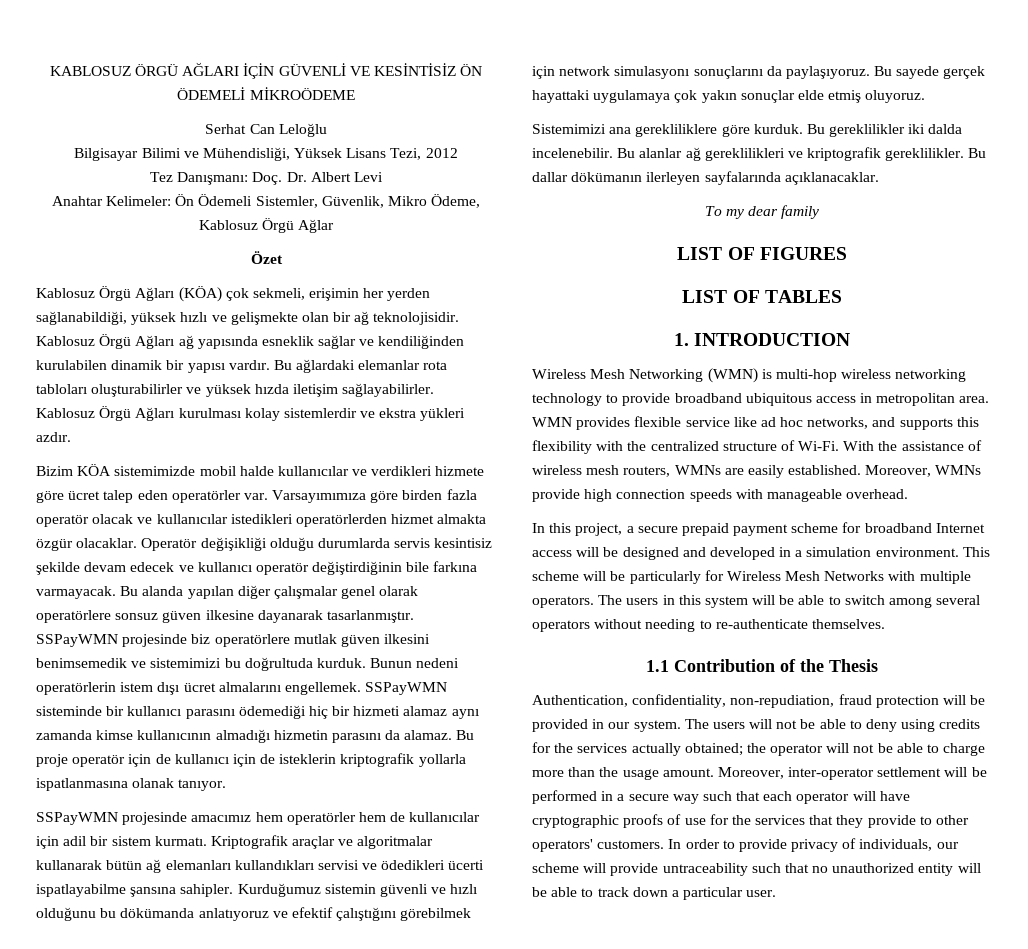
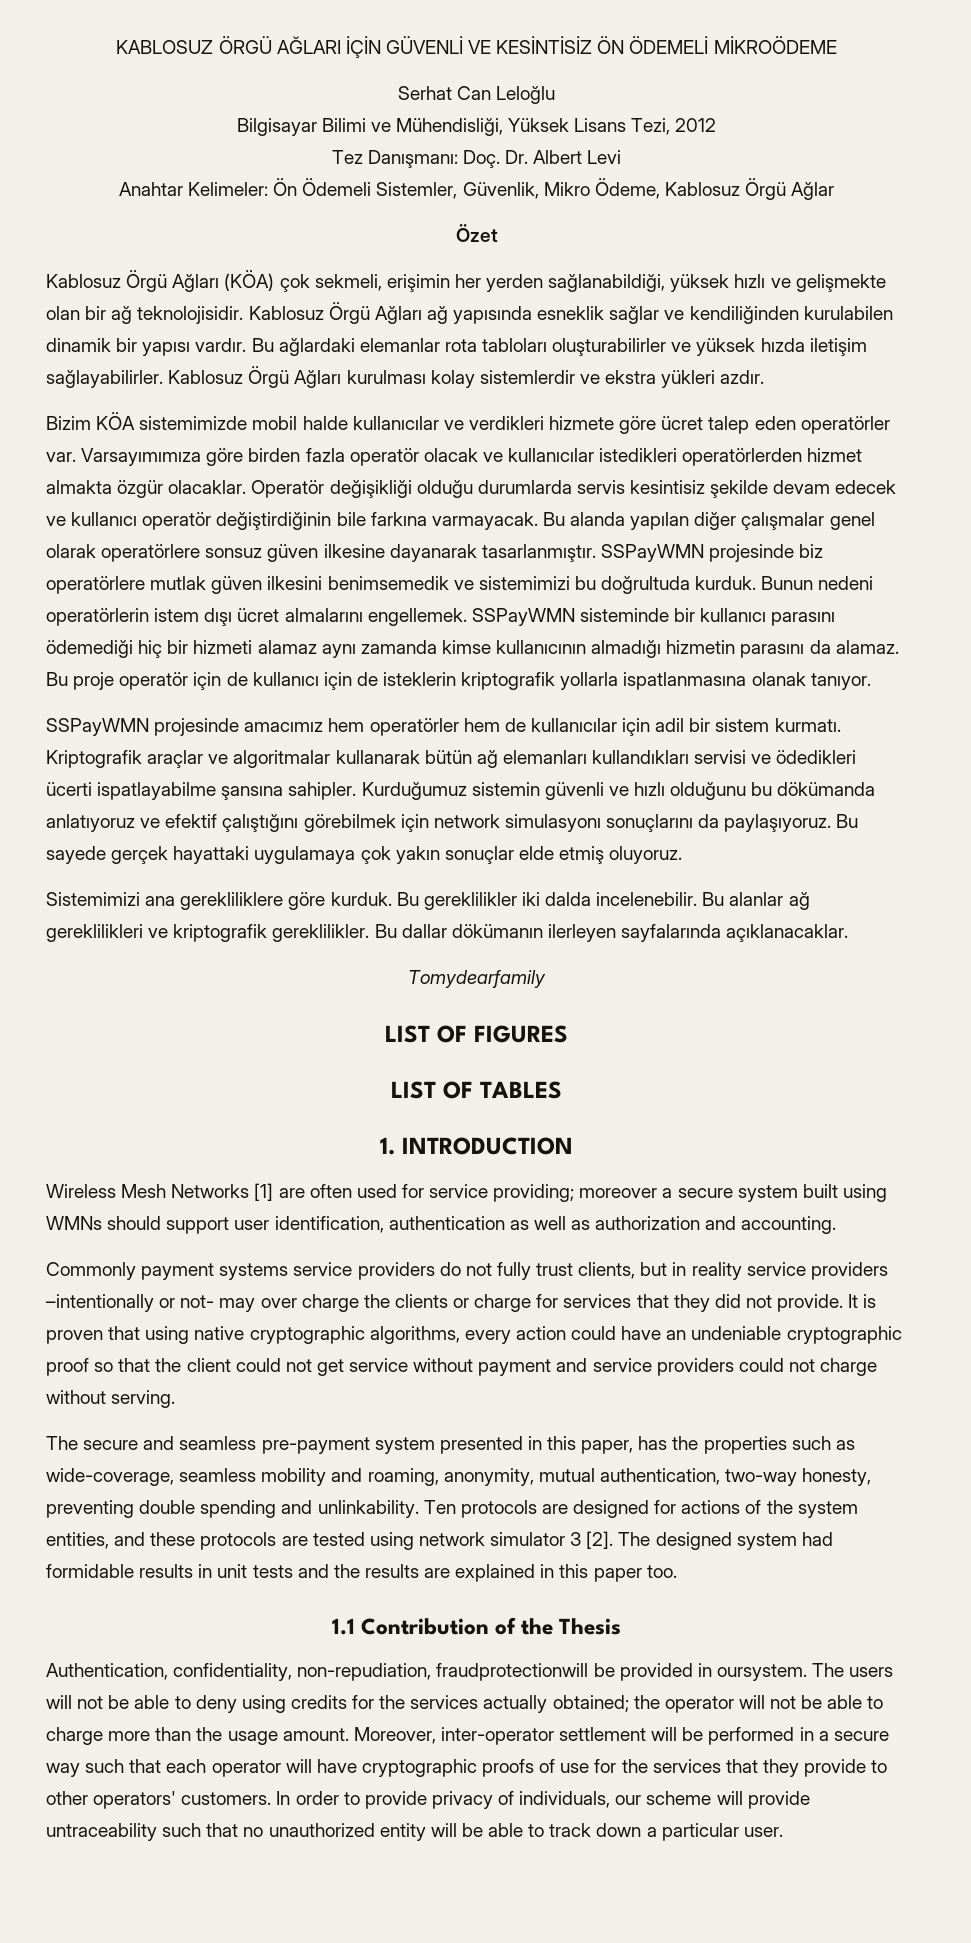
- To my dear family
+ Tomydearfamily
- Wireless Mesh Networking (WMN) is multi-hop wireless networking technology to provide broadband ubiquitous access in metropolitan area. WMN provides flexible service like ad hoc networks, and supports this flexibility with the centralized structure of Wi-Fi. With the assistance of wireless mesh routers, WMNs are easily established. Moreover, WMNs provide high connection speeds with manageable overhead.
- In this project, a secure prepaid payment scheme for broadband Internet access will be designed and developed in a simulation environment. This scheme will be particularly for Wireless Mesh Networks with multiple operators. The users in this system will be able to switch among several operators without needing to re-authenticate themselves.
+ Wireless Mesh Networks [1] are often used for service providing; moreover a secure system built using WMNs should support user identification, authentication as well as authorization and accounting.
+ Commonly payment systems service providers do not fully trust clients, but in reality service providers –intentionally or not- may over charge the clients or charge for services that they did not provide. It is proven that using native cryptographic algorithms, every action could have an undeniable cryptographic proof so that the client could not get service without payment and service providers could not charge without serving.
+ The secure and seamless pre-payment system presented in this paper, has the properties such as wide-coverage, seamless mobility and roaming, anonymity, mutual authentication, two-way honesty, preventing double spending and unlinkability. Ten protocols are designed for actions of the system entities, and these protocols are tested using network simulator 3 [2]. The designed system had formidable results in unit tests and the results are explained in this paper too.
- Authentication, confidentiality, non-repudiation, fraud protection will be provided in our system.
+ Authentication, confidentiality, non-repudiation, fraudprotectionwill be provided in oursystem.

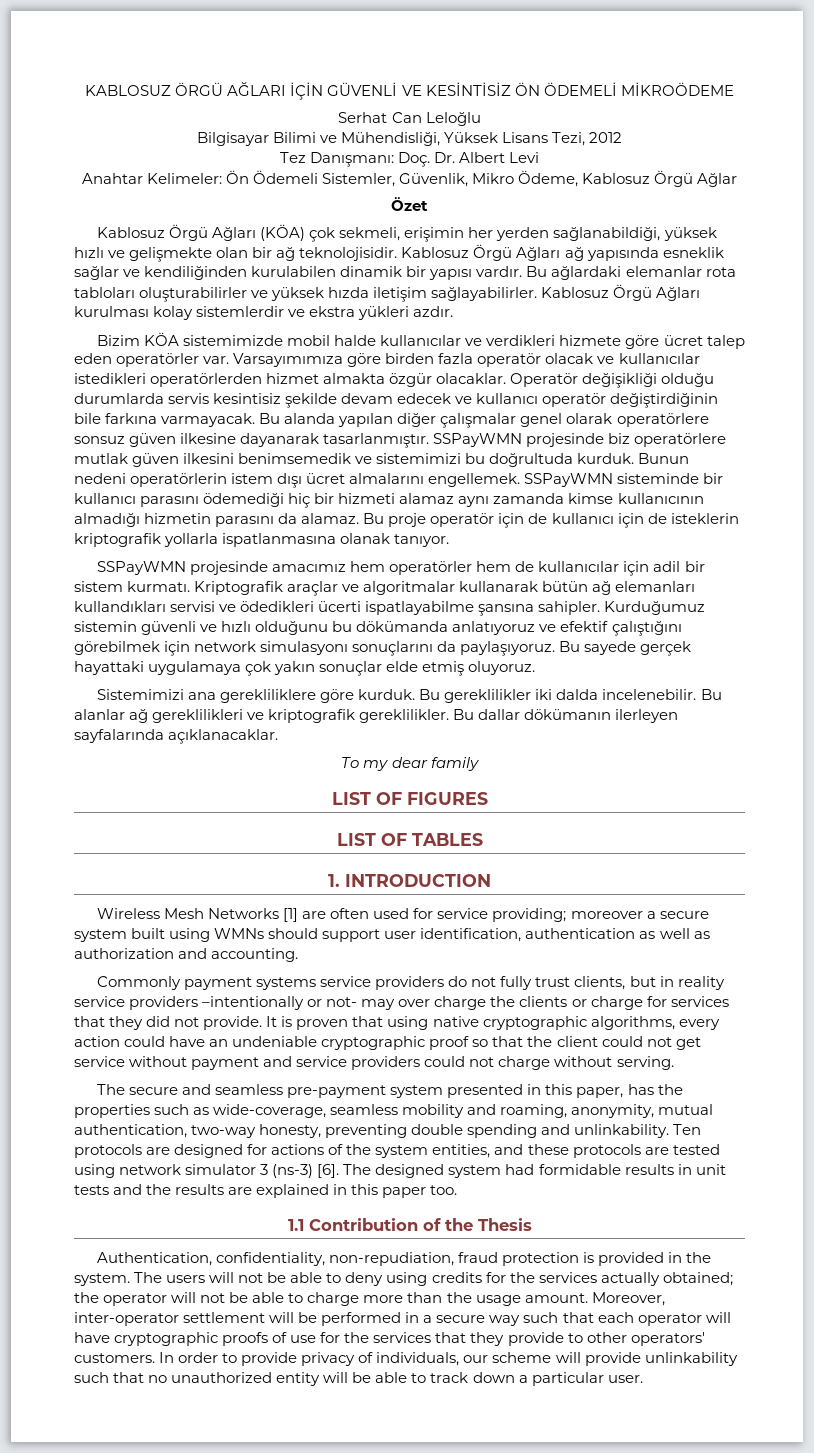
- Tomydearfamily
+ To my dear family
- Ten protocols are designed for actions of the system entities, and these protocols are tested using network simulator 3 [2].
+ Ten protocols are designed for actions of the system entities, and these protocols are tested using network simulator 3 (ns-3) [6].
- Authentication, confidentiality, non-repudiation, fraudprotectionwill be provided in oursystem.
+ Authentication, confidentiality, non-repudiation, fraud protection is provided in the system.
- In order to provide privacy of individuals, our scheme will provide untraceability such that no unauthorized entity will be able to track down a particular user.
+ In order to provide privacy of individuals, our scheme will provide unlinkability such that no unauthorized entity will be able to track down a particular user.

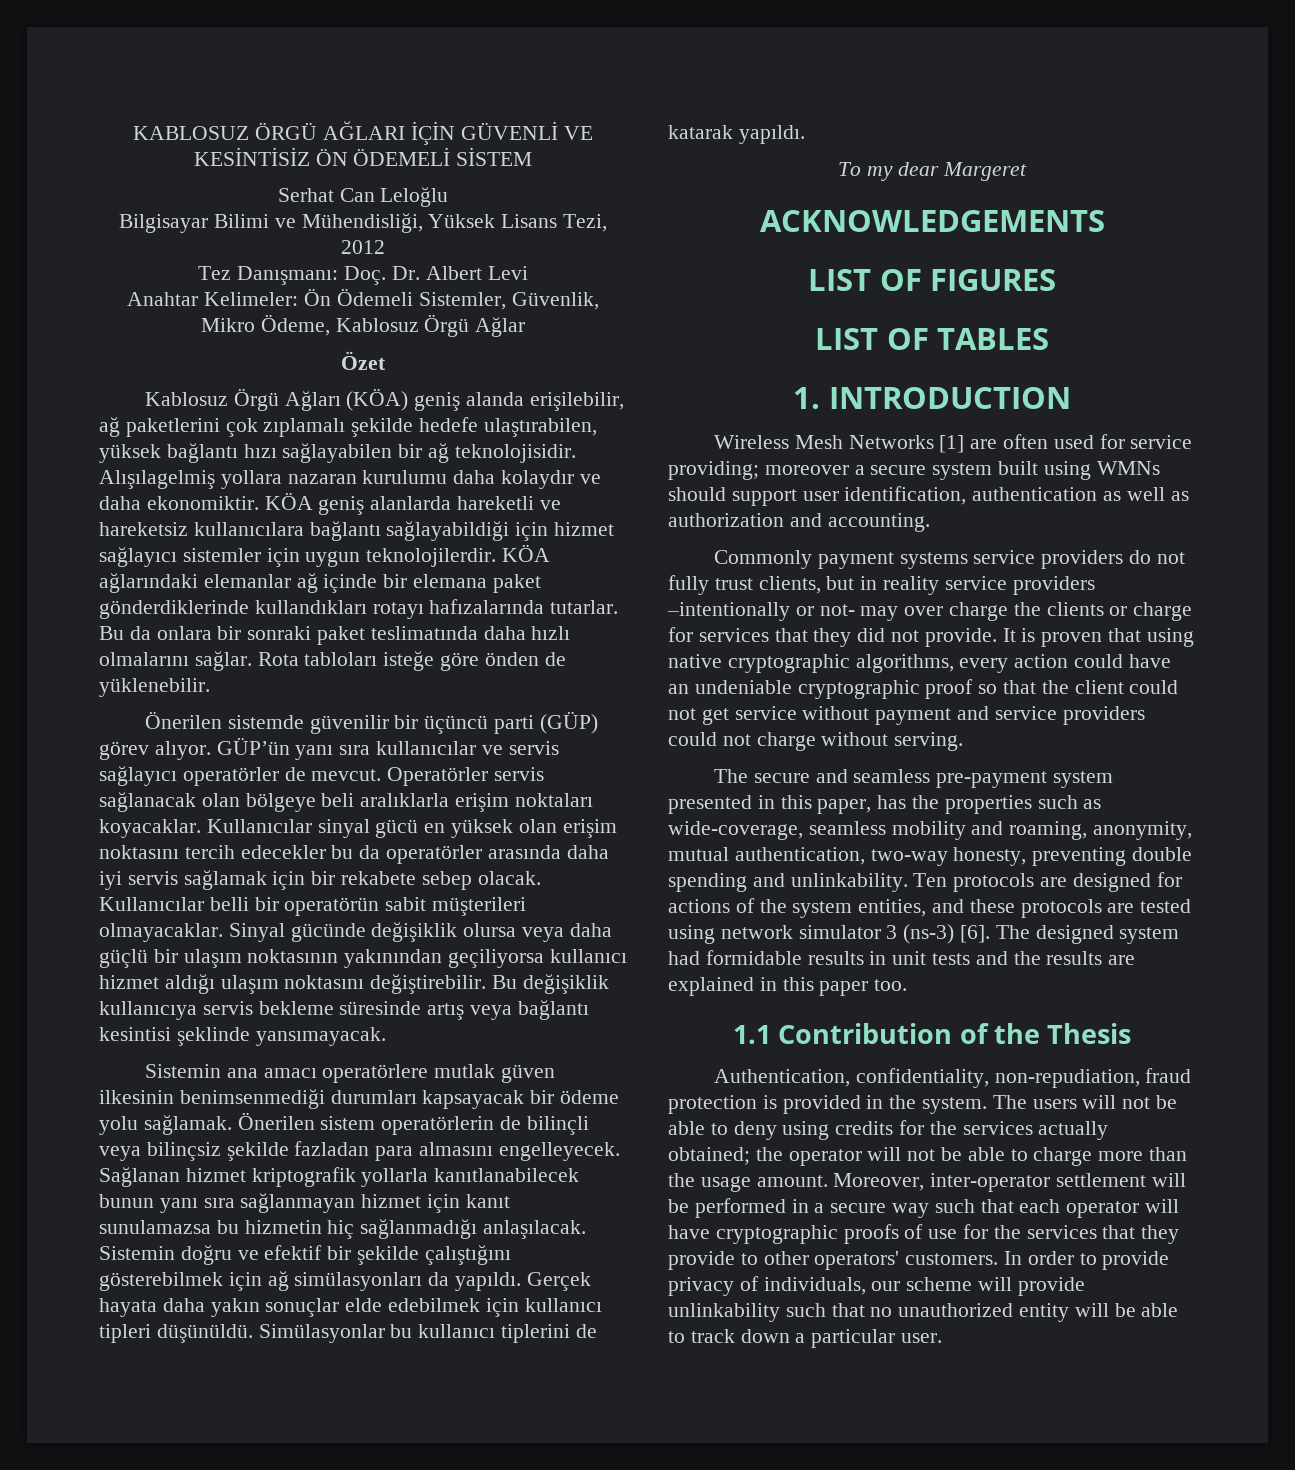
- KABLOSUZ ÖRGÜ AĞLARI İÇİN GÜVENLİ VE KESİNTİSİZ ÖN ÖDEMELİ MİKROÖDEME
+ KABLOSUZ ÖRGÜ AĞLARI İÇİN GÜVENLİ VE KESİNTİSİZ ÖN ÖDEMELİ SİSTEM
- Kablosuz Örgü Ağları (KÖA) çok sekmeli, erişimin her yerden sağlanabildiği, yüksek hızlı ve gelişmekte olan bir ağ teknolojisidir. Kablosuz Örgü Ağları ağ yapısında esneklik sağlar ve kendiliğinden kurulabilen dinamik bir yapısı vardır. Bu ağlardaki elemanlar rota tabloları oluşturabilirler ve yüksek hızda iletişim sağlayabilirler. Kablosuz Örgü Ağları kurulması kolay sistemlerdir ve ekstra yükleri azdır.
- Bizim KÖA sistemimizde mobil halde kullanıcılar ve verdikleri hizmete göre ücret talep eden operatörler var. Varsayımımıza göre birden fazla operatör olacak ve kullanıcılar istedikleri operatörlerden hizmet almakta özgür olacaklar. Operatör değişikliği olduğu durumlarda servis kesintisiz şekilde devam edecek ve kullanıcı operatör değiştirdiğinin bile farkına varmayacak. Bu alanda yapılan diğer çalışmalar genel olarak operatörlere sonsuz güven ilkesine dayanarak tasarlanmıştır. SSPayWMN projesinde biz operatörlere mutlak güven ilkesini benimsemedik ve sistemimizi bu doğrultuda kurduk. Bunun nedeni operatörlerin istem dışı ücret almalarını engellemek. SSPayWMN sisteminde bir kullanıcı parasını ödemediği hiç bir hizmeti alamaz aynı zamanda kimse kullanıcının almadığı hizmetin parasını da alamaz. Bu proje operatör için de kullanıcı için de isteklerin kriptografik yollarla ispatlanmasına olanak tanıyor.
- SSPayWMN projesinde amacımız hem operatörler hem de kullanıcılar için adil bir sistem kurmatı. Kriptografik araçlar ve algoritmalar kullanarak bütün ağ elemanları kullandıkları servisi ve ödedikleri ücerti ispatlayabilme şansına sahipler. Kurduğumuz sistemin güvenli ve hızlı olduğunu bu dökümanda anlatıyoruz ve efektif çalıştığını görebilmek için network simulasyonı sonuçlarını da paylaşıyoruz. Bu sayede gerçek hayattaki uygulamaya çok yakın sonuçlar elde etmiş oluyoruz.
- Sistemimizi ana gerekliliklere göre kurduk. Bu gereklilikler iki dalda incelenebilir. Bu alanlar ağ gereklilikleri ve kriptografik gereklilikler. Bu dallar dökümanın ilerleyen sayfalarında açıklanacaklar.
+ Kablosuz Örgü Ağları (KÖA) geniş alanda erişilebilir, ağ paketlerini çok zıplamalı şekilde hedefe ulaştırabilen, yüksek bağlantı hızı sağlayabilen bir ağ teknolojisidir. Alışılagelmiş yollara nazaran kurulumu daha kolaydır ve daha ekonomiktir. KÖA geniş alanlarda hareketli ve hareketsiz kullanıcılara bağlantı sağlayabildiği için hizmet sağlayıcı sistemler için uygun teknolojilerdir. KÖA ağlarındaki elemanlar ağ içinde bir elemana paket gönderdiklerinde kullandıkları rotayı hafızalarında tutarlar. Bu da onlara bir sonraki paket teslimatında daha hızlı olmalarını sağlar. Rota tabloları isteğe göre önden de yüklenebilir.
+ Önerilen sistemde güvenilir bir üçüncü parti (GÜP) görev alıyor. GÜP’ün yanı sıra kullanıcılar ve servis sağlayıcı operatörler de mevcut. Operatörler servis sağlanacak olan bölgeye beli aralıklarla erişim noktaları koyacaklar. Kullanıcılar sinyal gücü en yüksek olan erişim noktasını tercih edecekler bu da operatörler arasında daha iyi servis sağlamak için bir rekabete sebep olacak. Kullanıcılar belli bir operatörün sabit müşterileri olmayacaklar. Sinyal gücünde değişiklik olursa veya daha güçlü bir ulaşım noktasının yakınından geçiliyorsa kullanıcı hizmet aldığı ulaşım noktasını değiştirebilir. Bu değişiklik kullanıcıya servis bekleme süresinde artış veya bağlantı kesintisi şeklinde yansımayacak.
+ Sistemin ana amacı operatörlere mutlak güven ilkesinin benimsenmediği durumları kapsayacak bir ödeme yolu sağlamak. Önerilen sistem operatörlerin de bilinçli veya bilinçsiz şekilde fazladan para almasını engelleyecek. Sağlanan hizmet kriptografik yollarla kanıtlanabilecek bunun yanı sıra sağlanmayan hizmet için kanıt sunulamazsa bu hizmetin hiç sağlanmadığı anlaşılacak. Sistemin doğru ve efektif bir şekilde çalıştığını gösterebilmek için ağ simülasyonları da yapıldı. Gerçek hayata daha yakın sonuçlar elde edebilmek için kullanıcı tipleri düşünüldü. Simülasyonlar bu kullanıcı tiplerini de katarak yapıldı.
- To my dear family
+ To my dear Margeret
+ ACKNOWLEDGEMENTS

